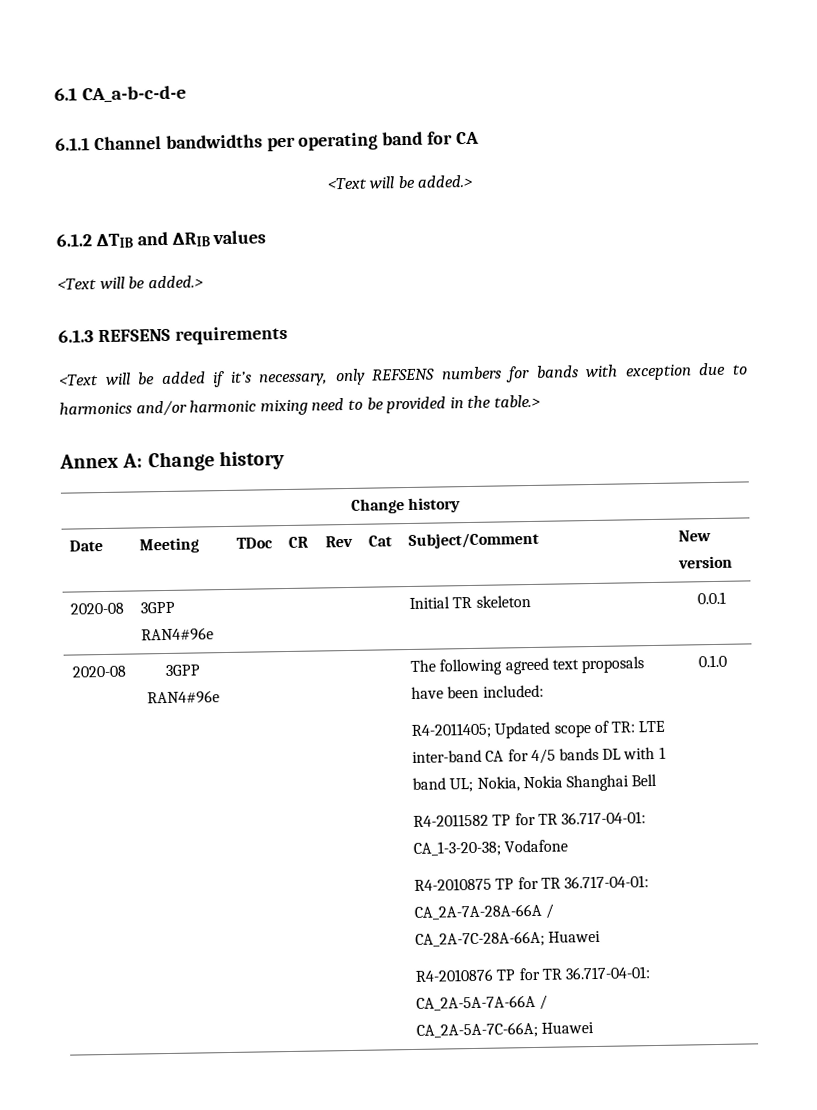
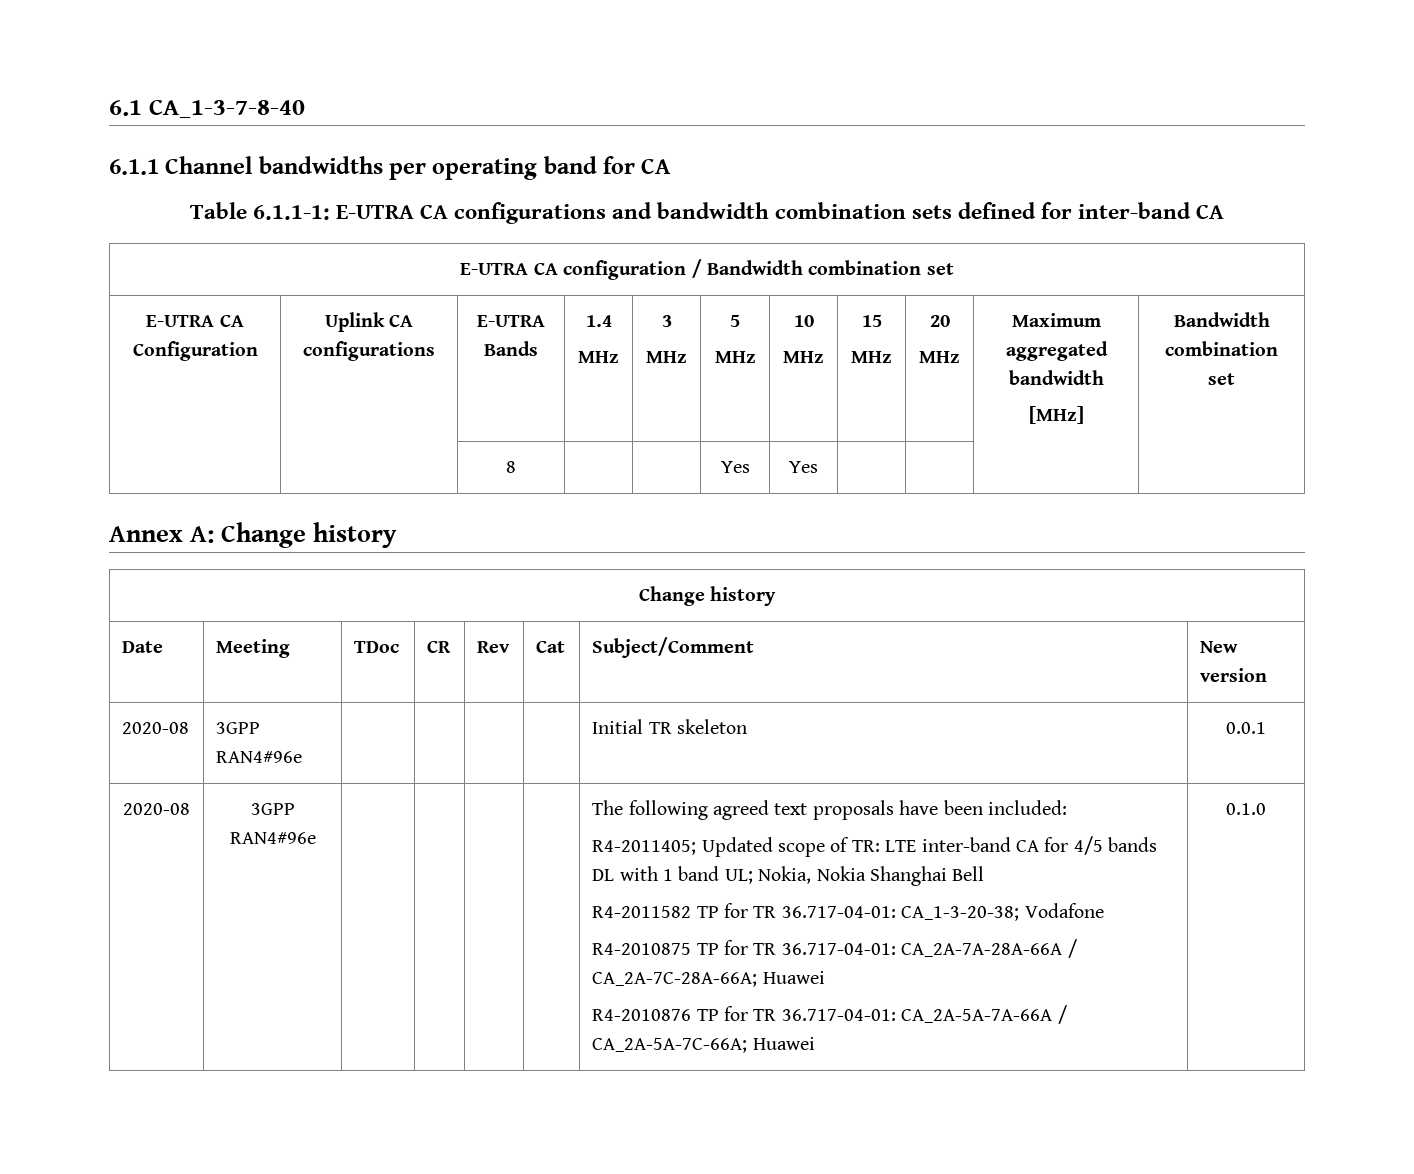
- 6.1 CA_a-b-c-d-e
+ 6.1 CA_1-3-7-8-40
  6.1.1 Channel bandwidths per operating band for CA
- <Text will be added.>
- 6.1.2 ∆TIB and ∆RIB values
- <Text will be added.>
- 6.1.3 REFSENS requirements
- <Text will be added if it’s necessary, only REFSENS numbers for bands with exception due to harmonics and/or harmonic mixing need to be provided in the table.>
+ Table 6.1.1-1: E-UTRA CA configurations and bandwidth combination sets defined for inter-band CA
+ E-UTRA CA configuration / Bandwidth combination set
+ E-UTRA CA Configuration | Uplink CA configurations | E-UTRA Bands | 1.4
+ MHz | 3
+ MHz | 5
+ MHz | 10
+ MHz | 15
+ MHz | 20
+ MHz | Maximum aggregated bandwidth
+ [MHz] | Bandwidth combination set
+ | | 8 | | | Yes | Yes | | | |

